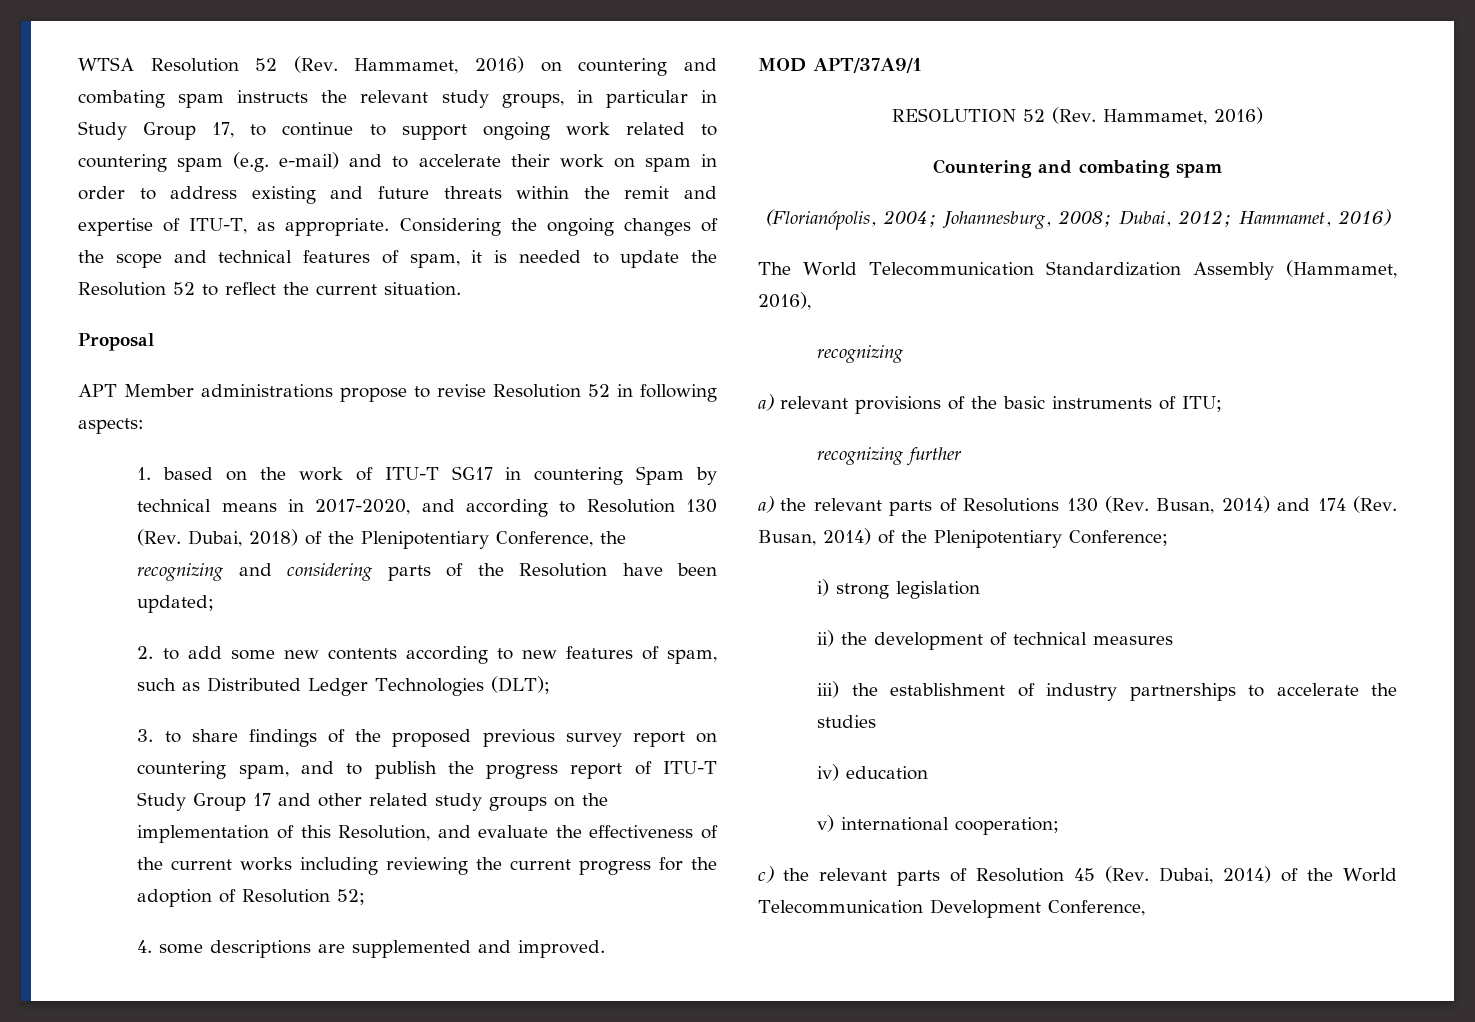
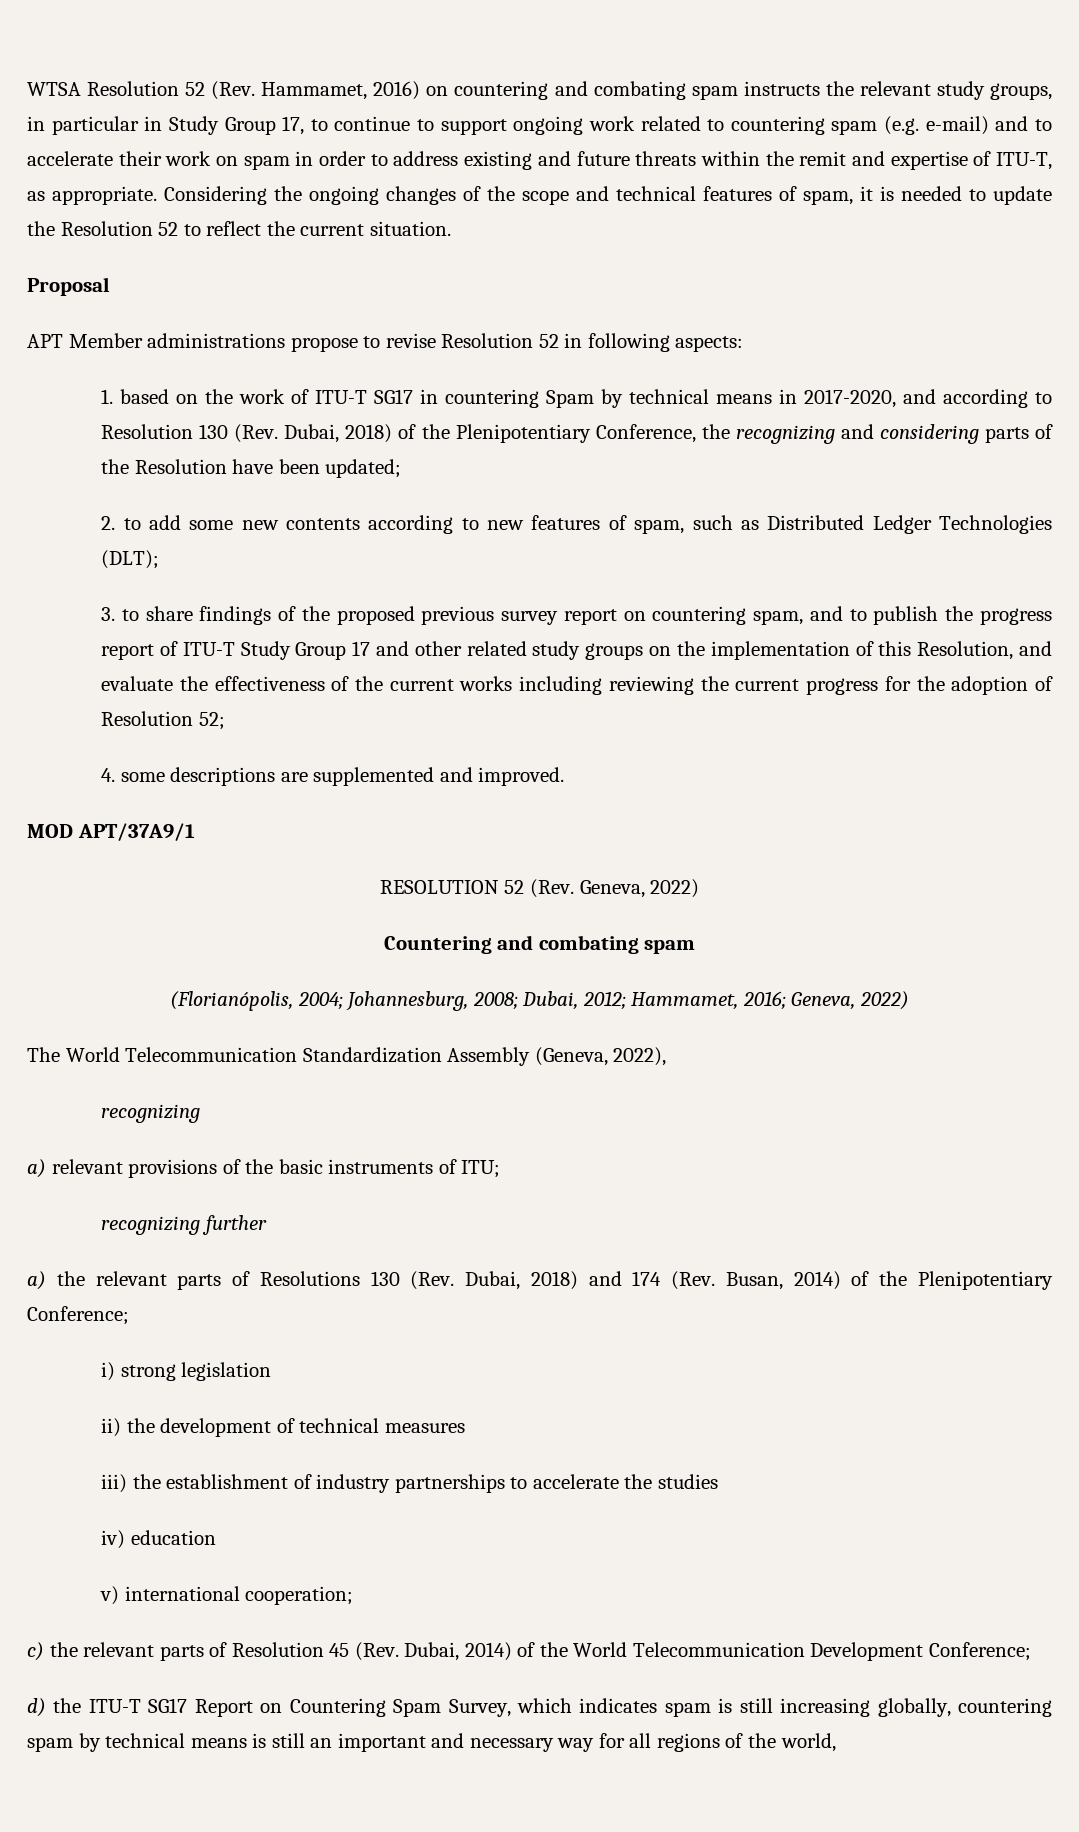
- RESOLUTION 52 (Rev. Hammamet, 2016)
+ RESOLUTION 52 (Rev. Geneva, 2022)
- (Florianópolis, 2004; Johannesburg, 2008; Dubai, 2012; Hammamet, 2016)
+ (Florianópolis, 2004; Johannesburg, 2008; Dubai, 2012; Hammamet, 2016; Geneva, 2022)
- The World Telecommunication Standardization Assembly (Hammamet, 2016),
+ The World Telecommunication Standardization Assembly (Geneva, 2022),
- a) the relevant parts of Resolutions 130 (Rev. Busan, 2014) and 174 (Rev. Busan, 2014) of the Plenipotentiary Conference;
+ a) the relevant parts of Resolutions 130 (Rev. Dubai, 2018) and 174 (Rev. Busan, 2014) of the Plenipotentiary Conference;
- c) the relevant parts of Resolution 45 (Rev. Dubai, 2014) of the World Telecommunication Development Conference,
+ c) the relevant parts of Resolution 45 (Rev. Dubai, 2014) of the World Telecommunication Development Conference;
+ d) the ITU-T SG17 Report on Countering Spam Survey, which indicates spam is still increasing globally, countering spam by technical means is still an important and necessary way for all regions of the world,

